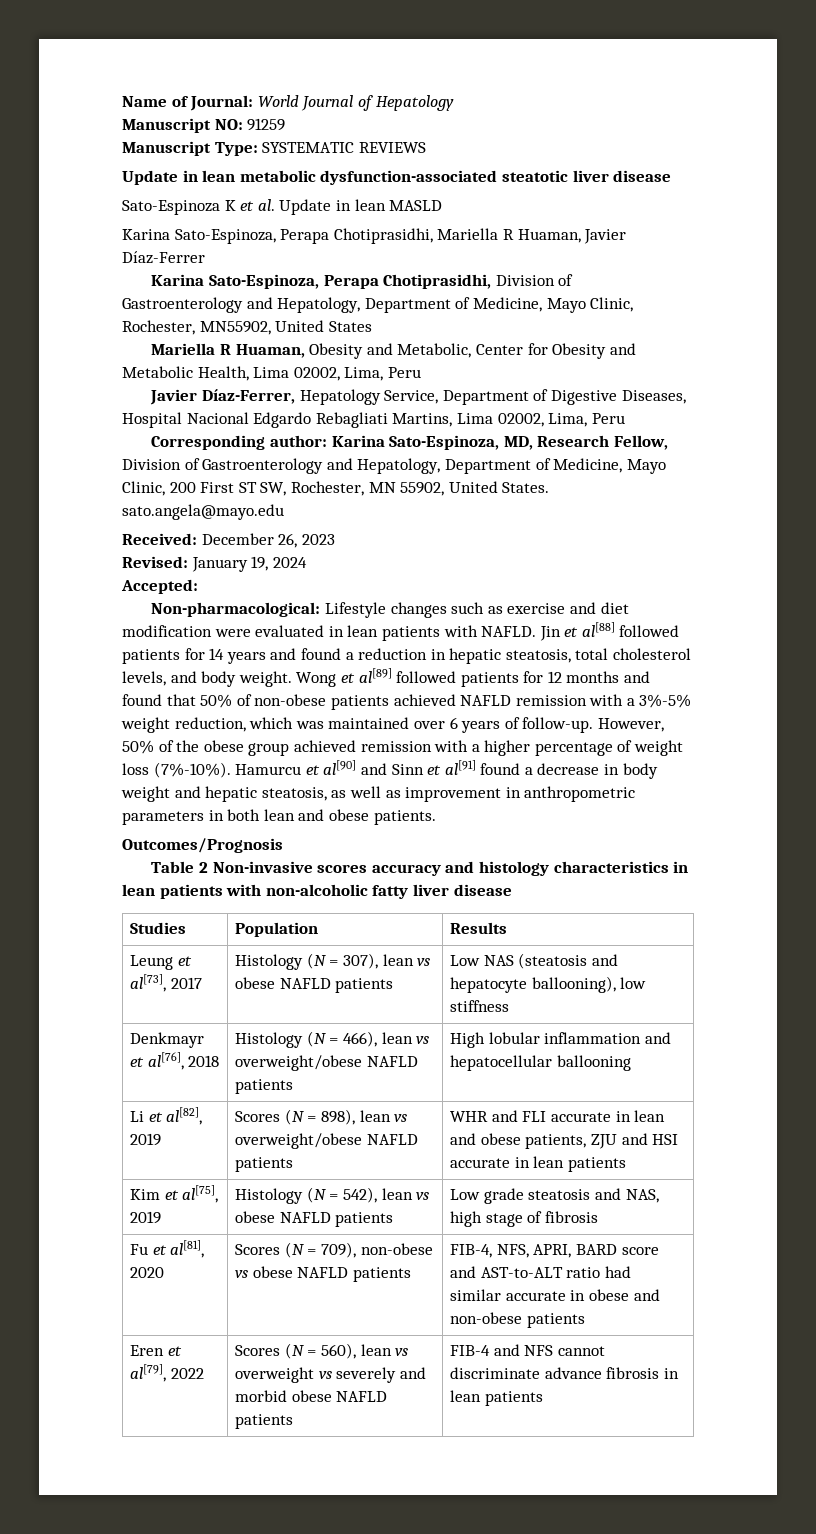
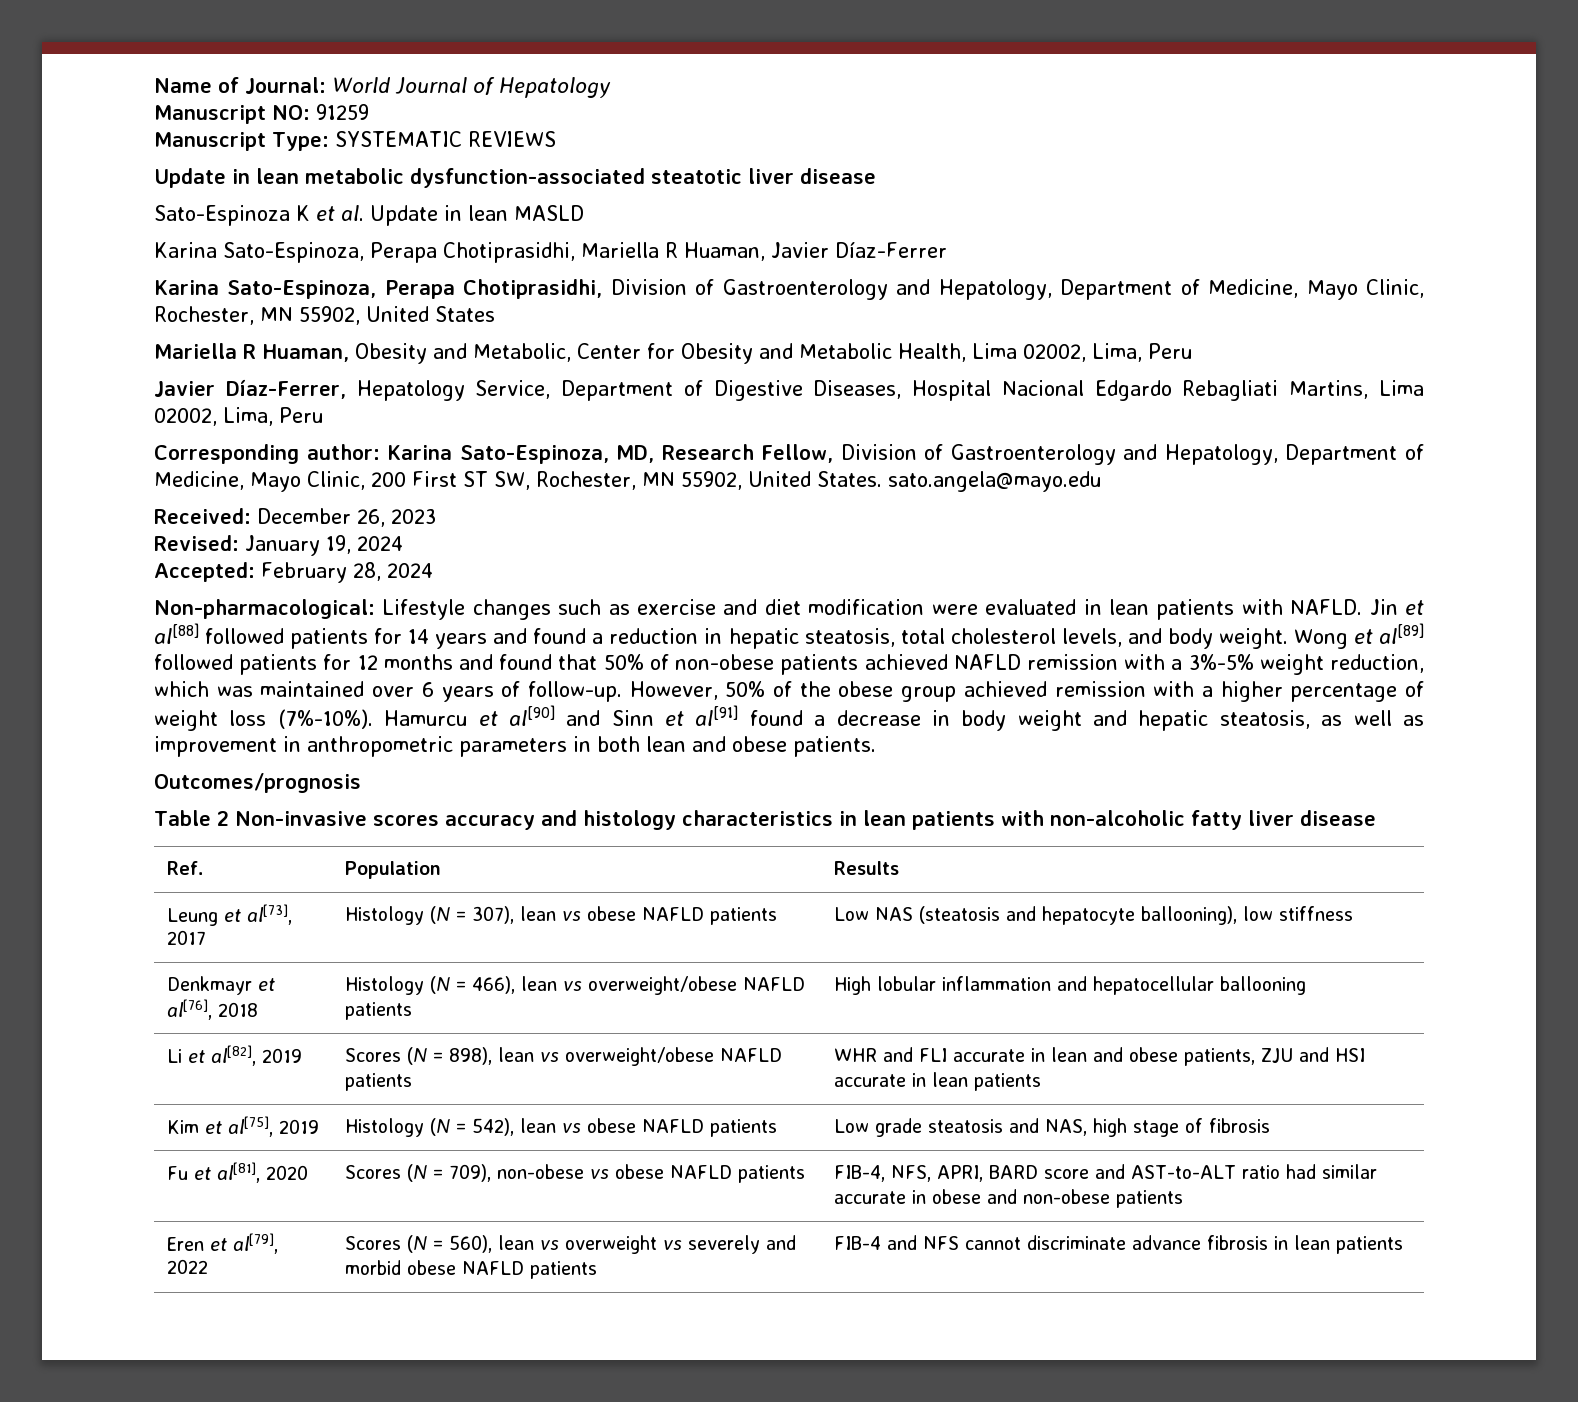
- Karina Sato-Espinoza, Perapa Chotiprasidhi, Division of Gastroenterology and Hepatology, Department of Medicine, Mayo Clinic, Rochester, MN55902, United States
+ Karina Sato-Espinoza, Perapa Chotiprasidhi, Division of Gastroenterology and Hepatology, Department of Medicine, Mayo Clinic, Rochester, MN 55902, United States
- Accepted:
+ Accepted: February 28, 2024
- Outcomes/Prognosis
+ Outcomes/prognosis
- Studies | Population | Results
+ Ref. | Population | Results

